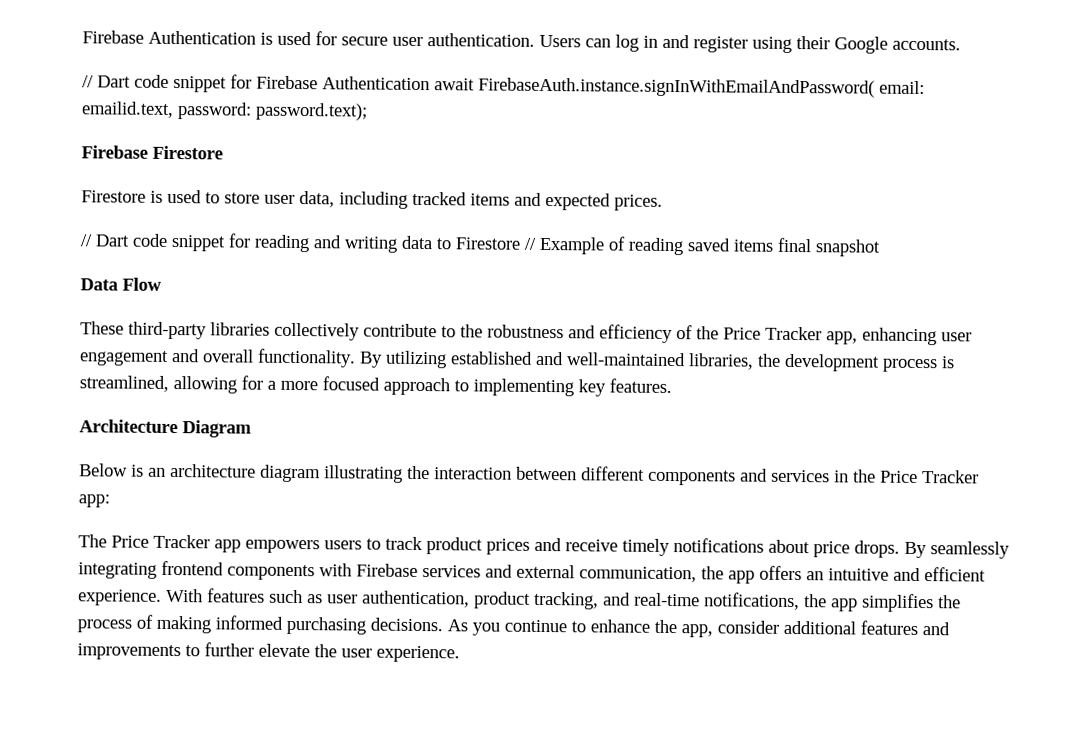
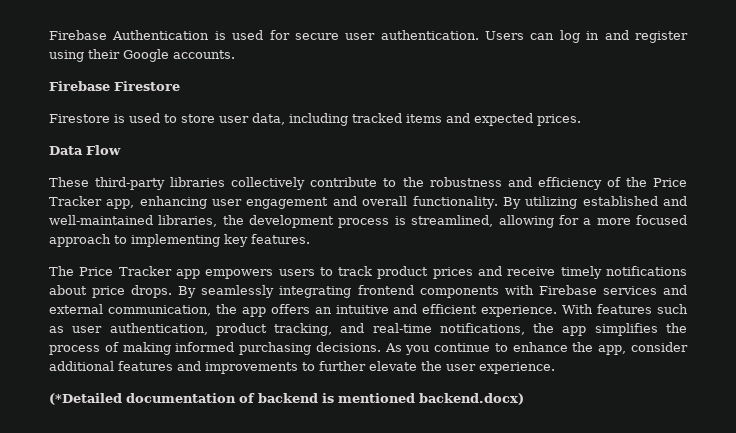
- // Dart code snippet for Firebase Authentication await FirebaseAuth.instance.signInWithEmailAndPassword( email: emailid.text, password: password.text);
- // Dart code snippet for reading and writing data to Firestore // Example of reading saved items final snapshot
- Architecture Diagram
- Below is an architecture diagram illustrating the interaction between different components and services in the Price Tracker app:
+ (*Detailed documentation of backend is mentioned backend.docx)

